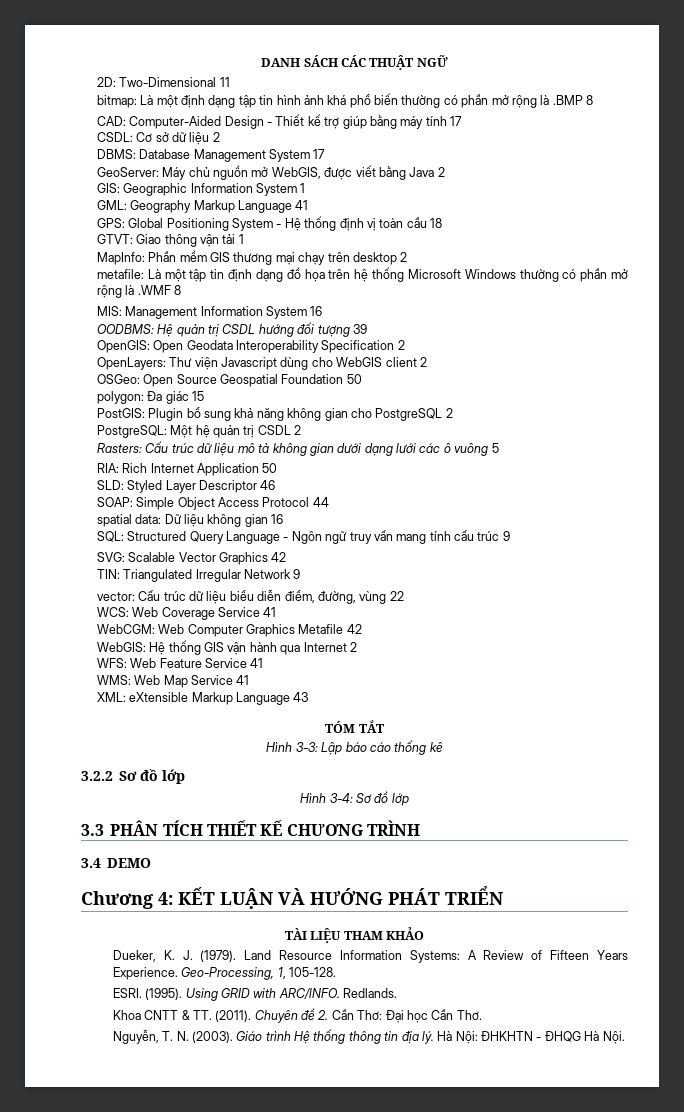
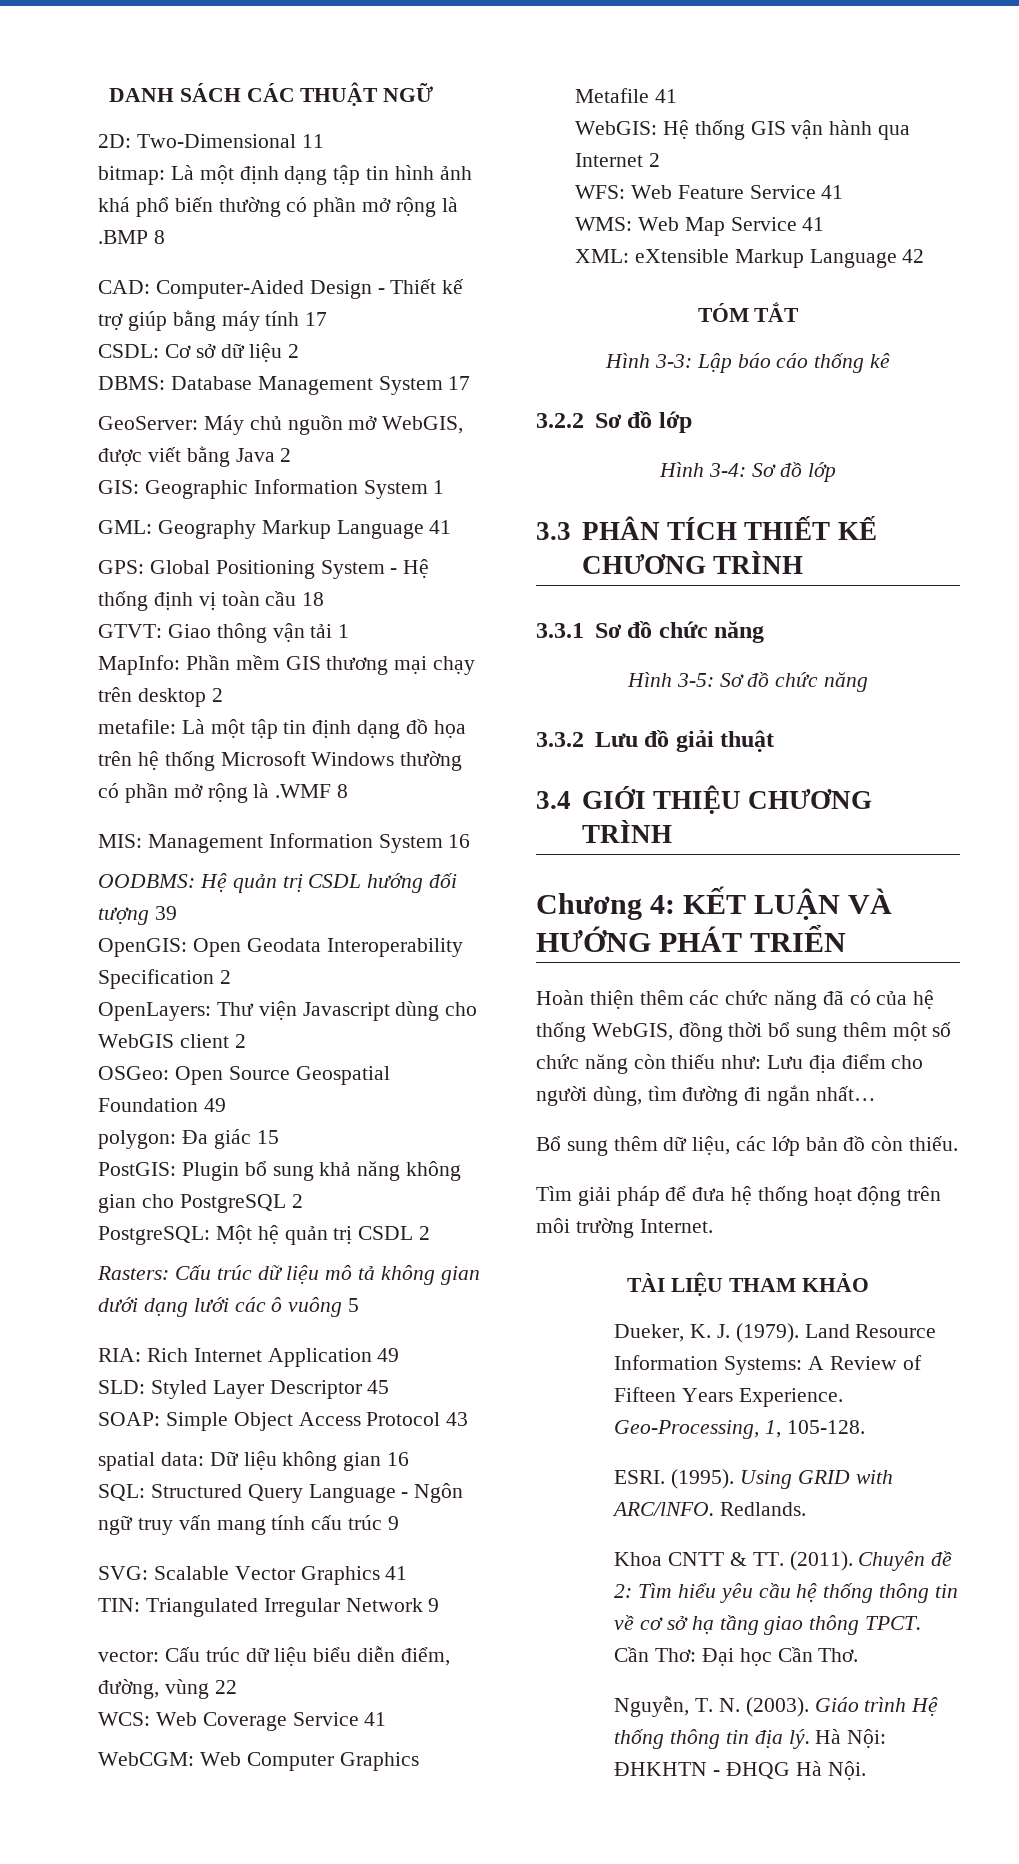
- OSGeo: Open Source Geospatial Foundation 50
+ OSGeo: Open Source Geospatial Foundation 49
- RIA: Rich Internet Application 50
+ RIA: Rich Internet Application 49
- SLD: Styled Layer Descriptor 46
+ SLD: Styled Layer Descriptor 45
- SOAP: Simple Object Access Protocol 44
+ SOAP: Simple Object Access Protocol 43
- SVG: Scalable Vector Graphics 42
+ SVG: Scalable Vector Graphics 41
- WebCGM: Web Computer Graphics Metafile 42
+ WebCGM: Web Computer Graphics Metafile 41
- XML: eXtensible Markup Language 43
+ XML: eXtensible Markup Language 42
- 3.4 DEMO
+ 3.3.1 Sơ đồ chức năng
+ Hình 3-5: Sơ đồ chức năng
+ 3.3.2 Lưu đồ giải thuật
+ 3.4 GIỚI THIỆU CHƯƠNG TRÌNH
+ Hoàn thiện thêm các chức năng đã có của hệ thống WebGIS, đồng thời bổ sung thêm một số chức năng còn thiếu như: Lưu địa điểm cho người dùng, tìm đường đi ngắn nhất…
+ Bổ sung thêm dữ liệu, các lớp bản đồ còn thiếu.
+ Tìm giải pháp để đưa hệ thống hoạt động trên môi trường Internet.
- Chuyên đề 2. Cần Thơ: Đại học Cần Thơ.
+ Chuyên đề 2: Tìm hiểu yêu cầu hệ thống thông tin về cơ sở hạ tầng giao thông TPCT. Cần Thơ: Đại học Cần Thơ.

